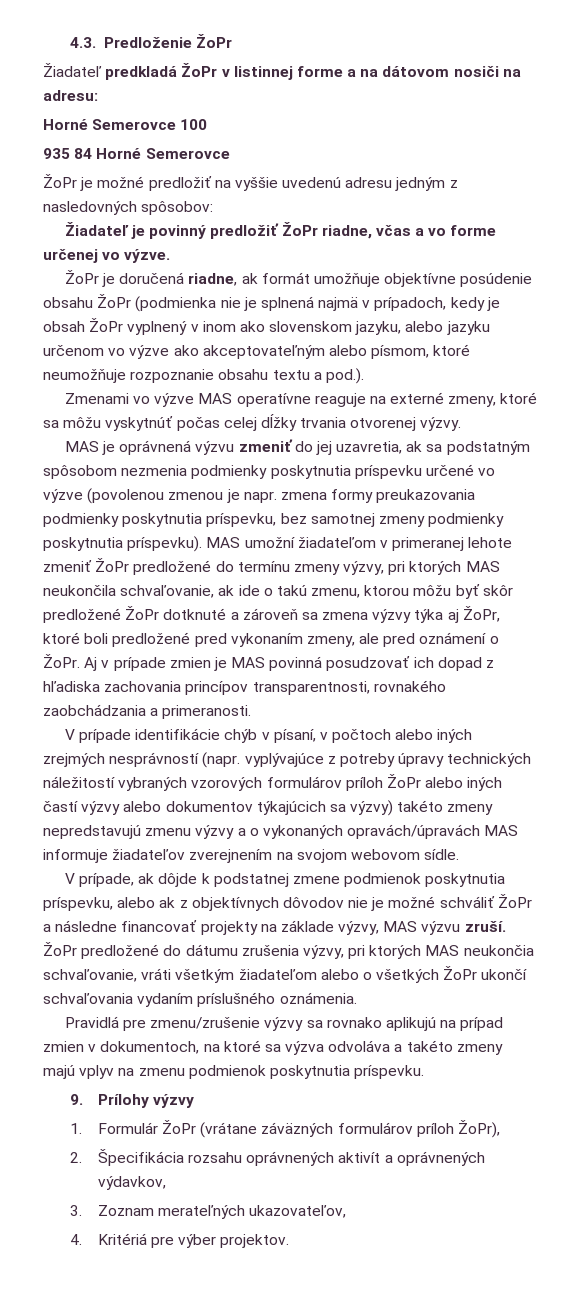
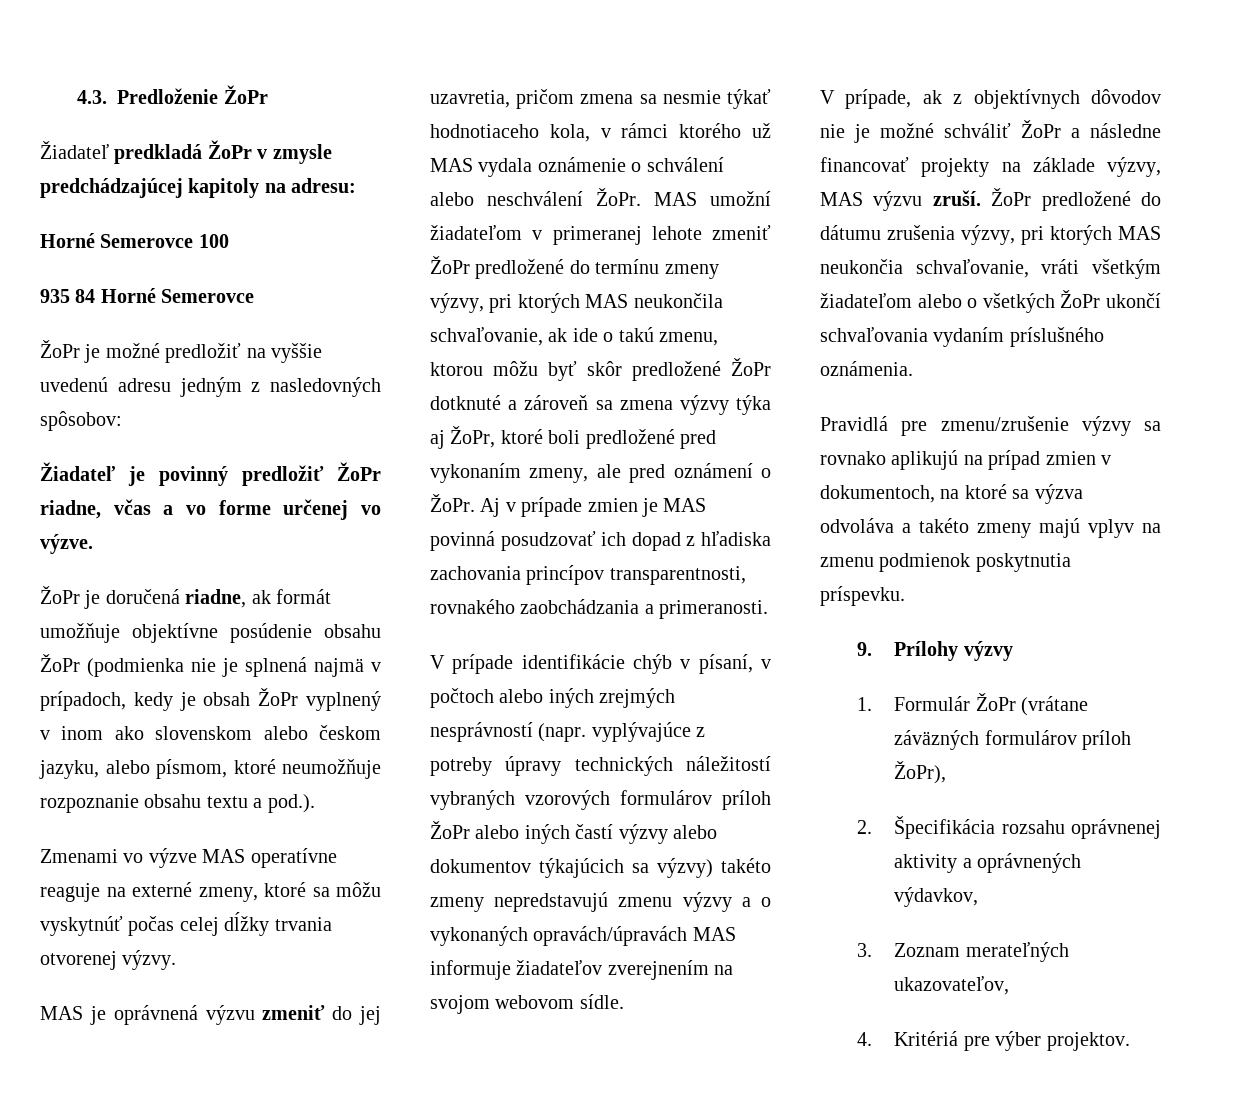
- Žiadateľ predkladá ŽoPr v listinnej forme a na dátovom nosiči na adresu:
+ Žiadateľ predkladá ŽoPr v zmysle predchádzajúcej kapitoly na adresu:
- ŽoPr je doručená riadne, ak formát umožňuje objektívne posúdenie obsahu ŽoPr (podmienka nie je splnená najmä v prípadoch, kedy je obsah ŽoPr vyplnený v inom ako slovenskom jazyku, alebo jazyku určenom vo výzve ako akceptovateľným alebo písmom, ktoré neumožňuje rozpoznanie obsahu textu a pod.).
+ ŽoPr je doručená riadne, ak formát umožňuje objektívne posúdenie obsahu ŽoPr (podmienka nie je splnená najmä v prípadoch, kedy je obsah ŽoPr vyplnený v inom ako slovenskom alebo českom jazyku, alebo písmom, ktoré neumožňuje rozpoznanie obsahu textu a pod.).
- MAS je oprávnená výzvu zmeniť do jej uzavretia, ak sa podstatným spôsobom nezmenia podmienky poskytnutia príspevku určené vo výzve (povolenou zmenou je napr. zmena formy preukazovania podmienky poskytnutia príspevku, bez samotnej zmeny podmienky poskytnutia príspevku).
+ MAS je oprávnená výzvu zmeniť do jej uzavretia, pričom zmena sa nesmie týkať hodnotiaceho kola, v rámci ktorého už MAS vydala oznámenie o schválení alebo neschválení ŽoPr.
- V prípade, ak dôjde k podstatnej zmene podmienok poskytnutia príspevku, alebo ak z objektívnych dôvodov nie je možné schváliť ŽoPr a následne financovať projekty na základe výzvy, MAS výzvu zruší.
+ V prípade, ak z objektívnych dôvodov nie je možné schváliť ŽoPr a následne financovať projekty na základe výzvy, MAS výzvu zruší.
- 2. Špecifikácia rozsahu oprávnených aktivít a oprávnených výdavkov,
+ 2. Špecifikácia rozsahu oprávnenej aktivity a oprávnených výdavkov,

